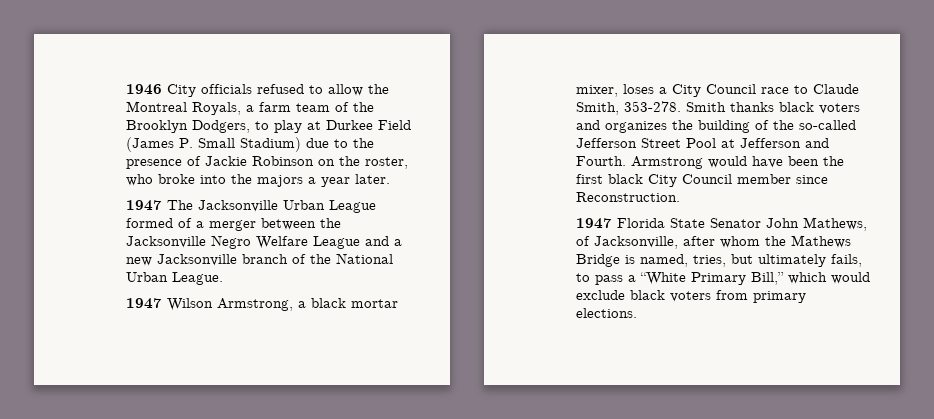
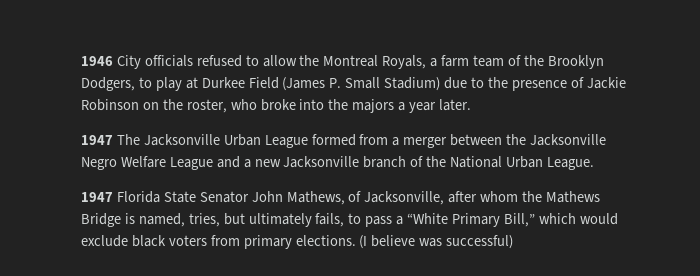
- 1947 The Jacksonville Urban League formed of a merger between the Jacksonville Negro Welfare League and a new Jacksonville branch of the National Urban League.
+ 1947 The Jacksonville Urban League formed from a merger between the Jacksonville Negro Welfare League and a new Jacksonville branch of the National Urban League.
- 1947 Wilson Armstrong, a black mortar mixer, loses a City Council race to Claude Smith, 353-278. Smith thanks black voters and organizes the building of the so-called Jefferson Street Pool at Jefferson and Fourth. Armstrong would have been the first black City Council member since Reconstruction.
+ (I believe was successful)

